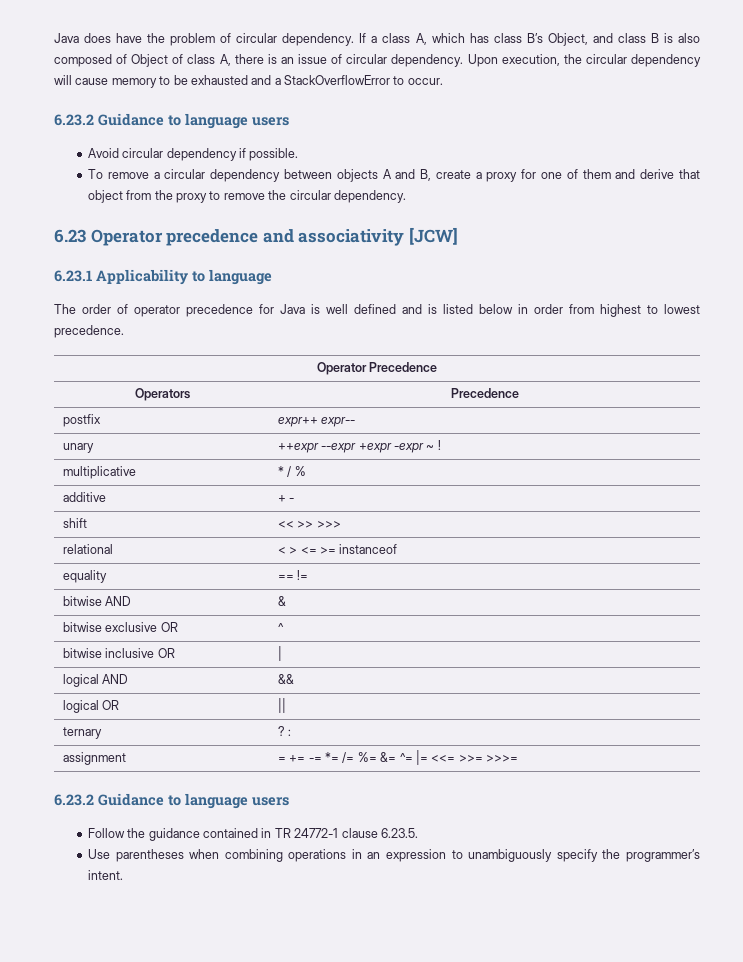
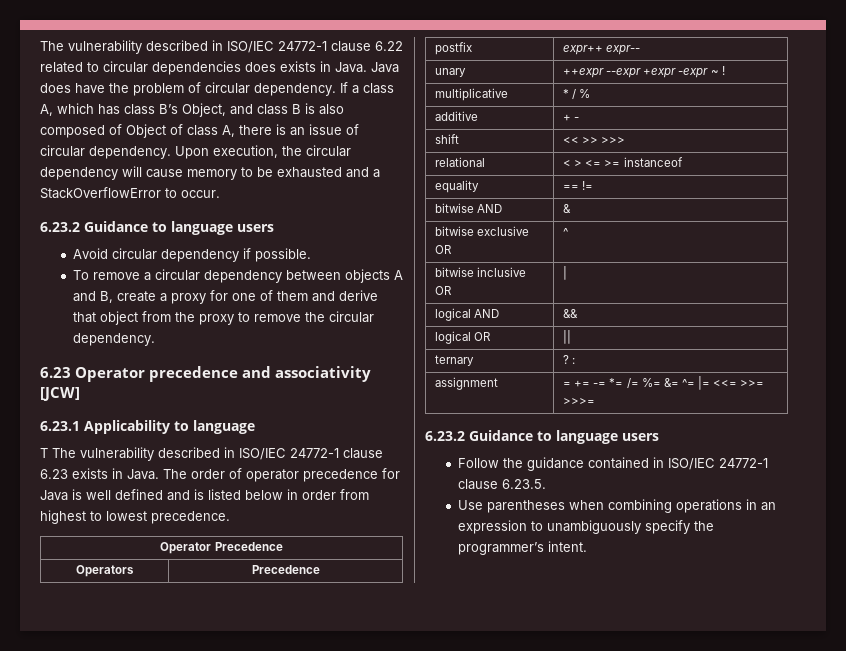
+ The vulnerability described in ISO/IEC 24772-1 clause 6.22 related to circular dependencies does exists in Java.
+ T The vulnerability described in ISO/IEC 24772-1 clause 6.23 exists in Java.
- Follow the guidance contained in TR 24772-1 clause 6.23.5.
+ Follow the guidance contained in ISO/IEC 24772-1 clause 6.23.5.

